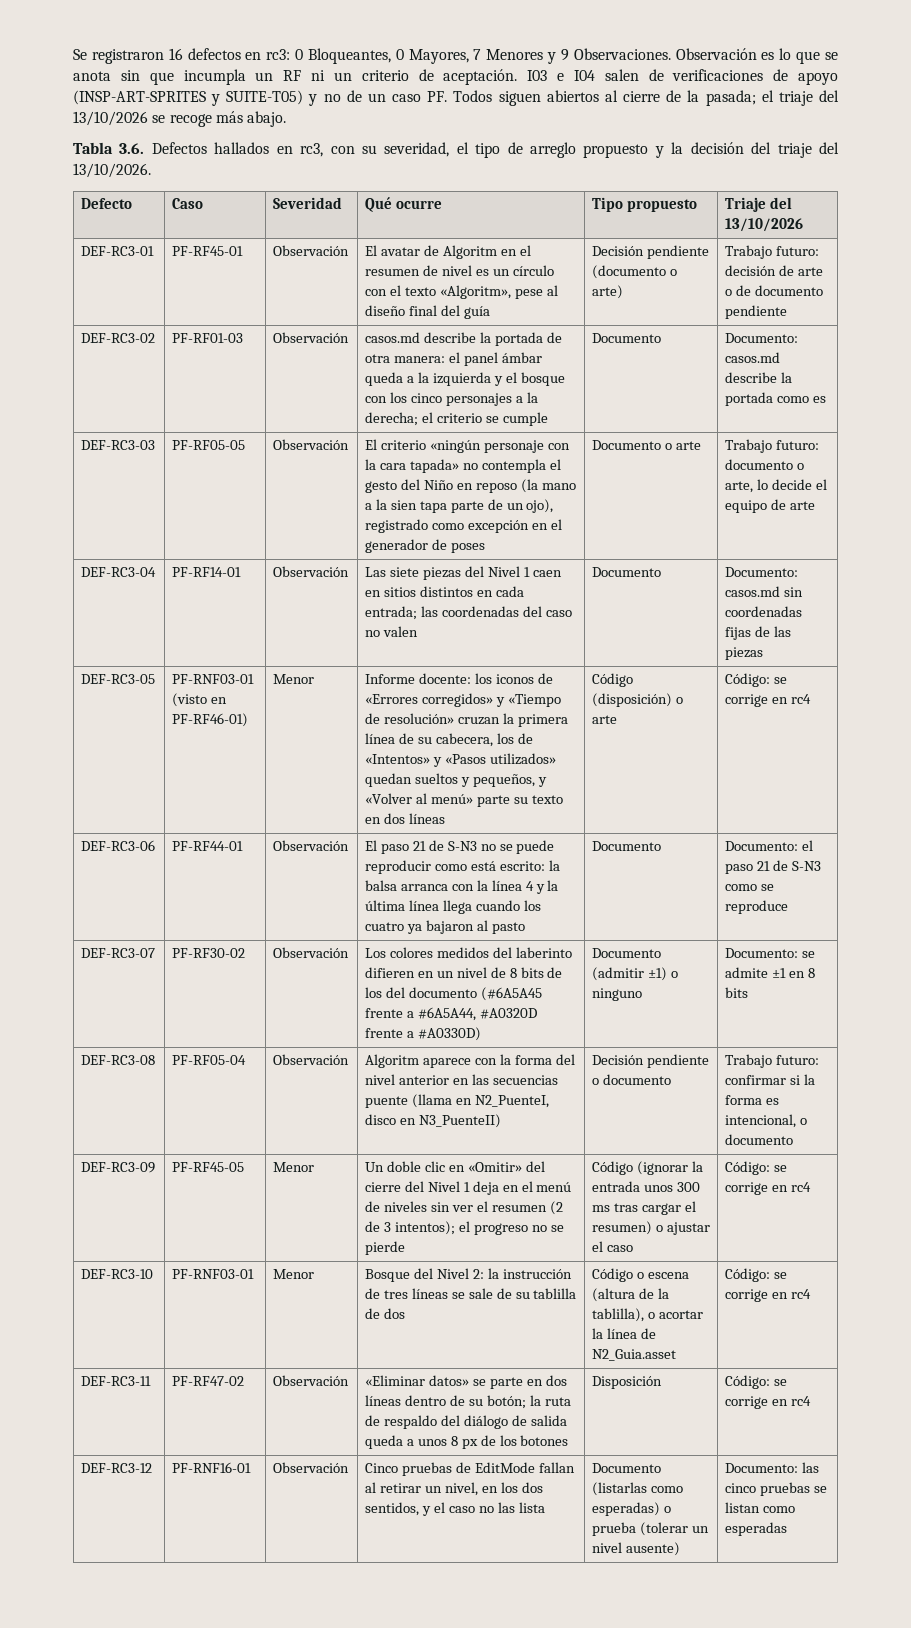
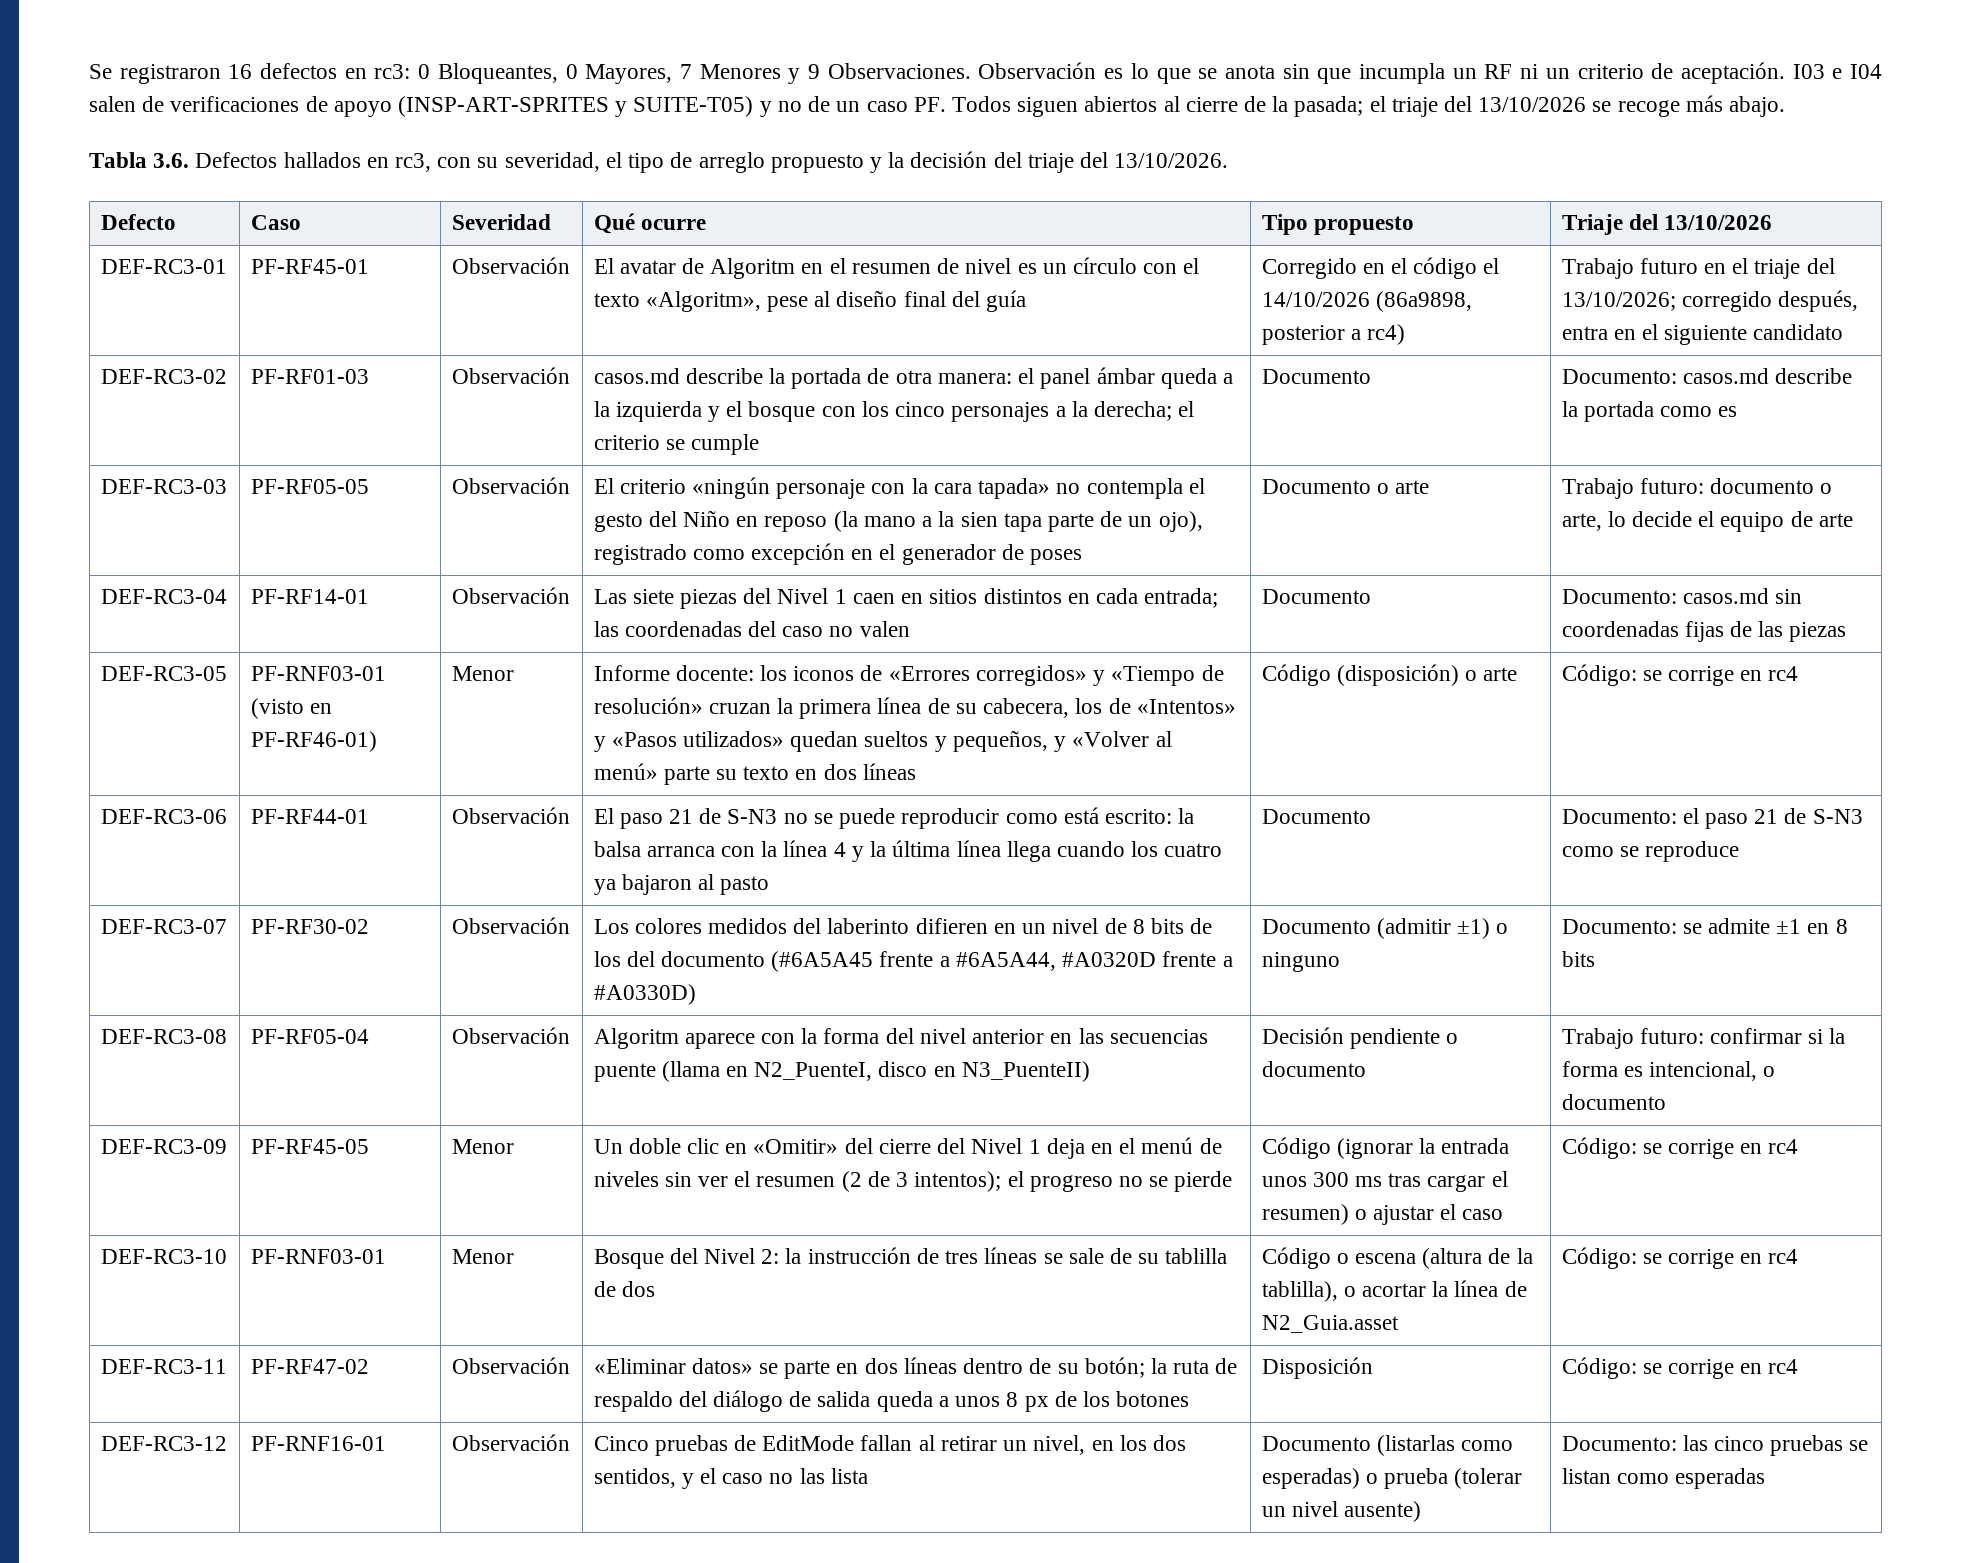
- Decisión pendiente (documento o arte) | Trabajo futuro: decisión de arte o de documento pendiente
+ Corregido en el código el 14/10/2026 (86a9898, posterior a rc4) | Trabajo futuro en el triaje del 13/10/2026; corregido después, entra en el siguiente candidato

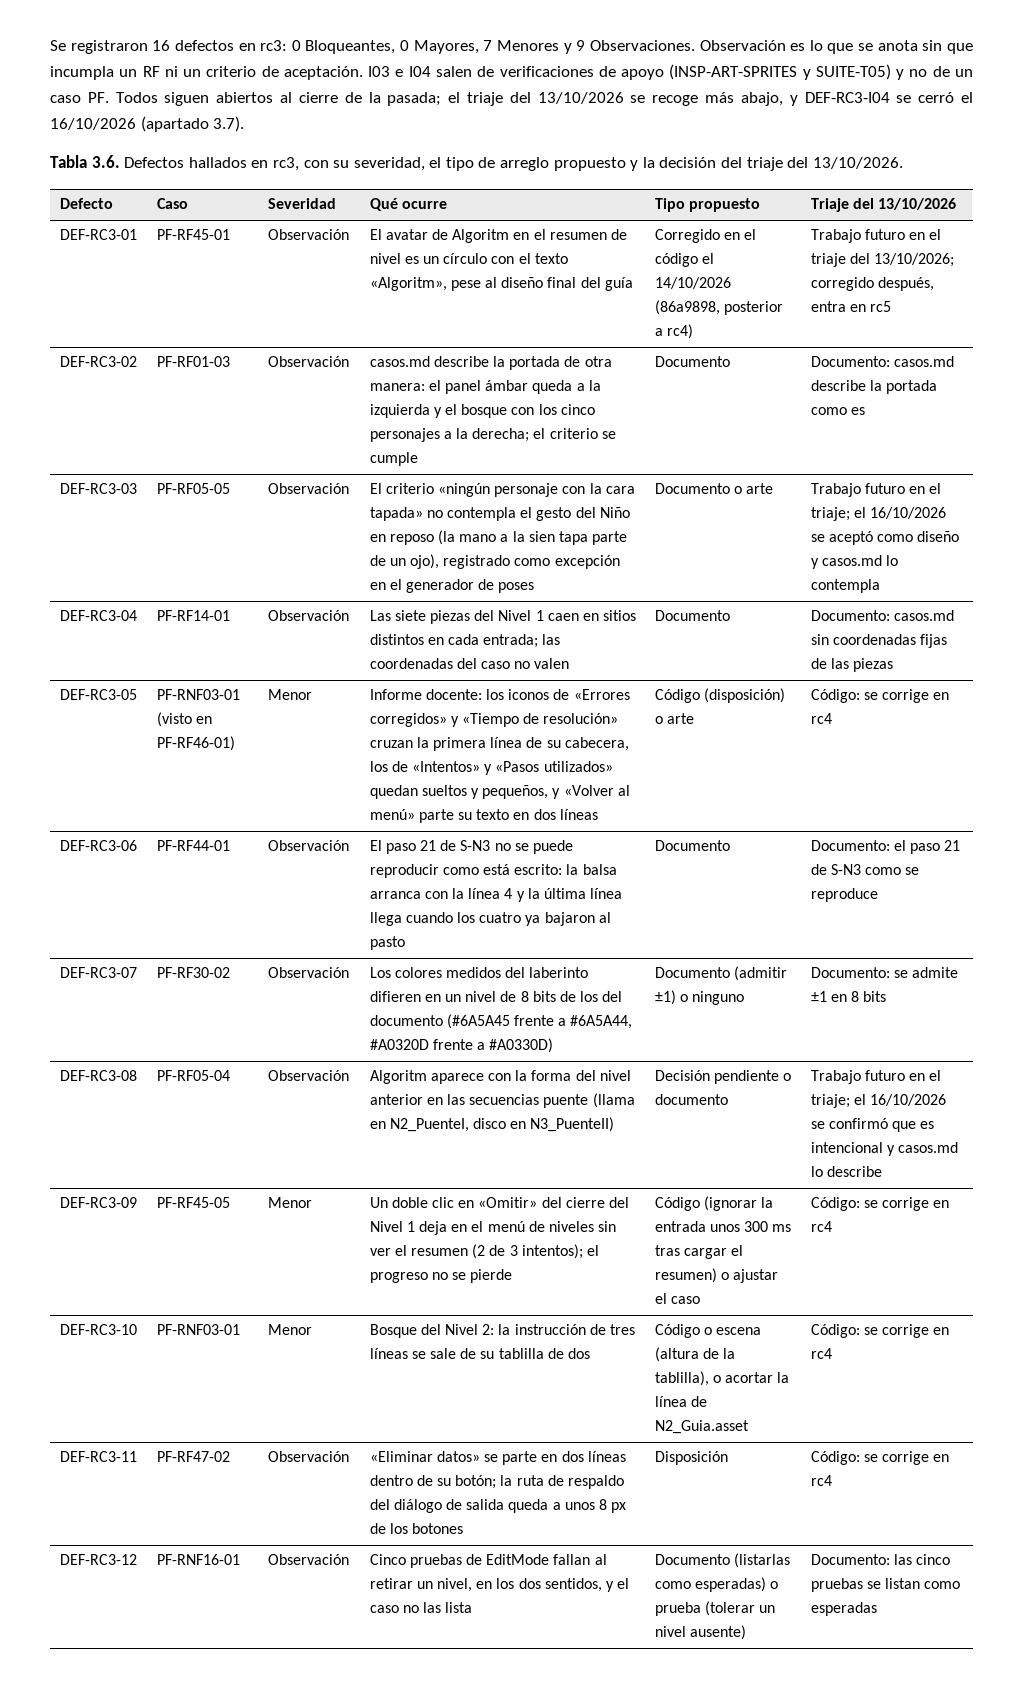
- I03 e I04 salen de verificaciones de apoyo (INSP-ART-SPRITES y SUITE-T05) y no de un caso PF. Todos siguen abiertos al cierre de la pasada; el triaje del 13/10/2026 se recoge más abajo.
+ I03 e I04 salen de verificaciones de apoyo (INSP-ART-SPRITES y SUITE-T05) y no de un caso PF. Todos siguen abiertos al cierre de la pasada; el triaje del 13/10/2026 se recoge más abajo, y DEF-RC3-I04 se cerró el 16/10/2026 (apartado 3.7).
- Trabajo futuro en el triaje del 13/10/2026; corregido después, entra en el siguiente candidato
+ Trabajo futuro en el triaje del 13/10/2026; corregido después, entra en rc5
- Trabajo futuro: documento o arte, lo decide el equipo de arte
+ Trabajo futuro en el triaje; el 16/10/2026 se aceptó como diseño y casos.md lo contempla
- Trabajo futuro: confirmar si la forma es intencional, o documento
+ Trabajo futuro en el triaje; el 16/10/2026 se confirmó que es intencional y casos.md lo describe

